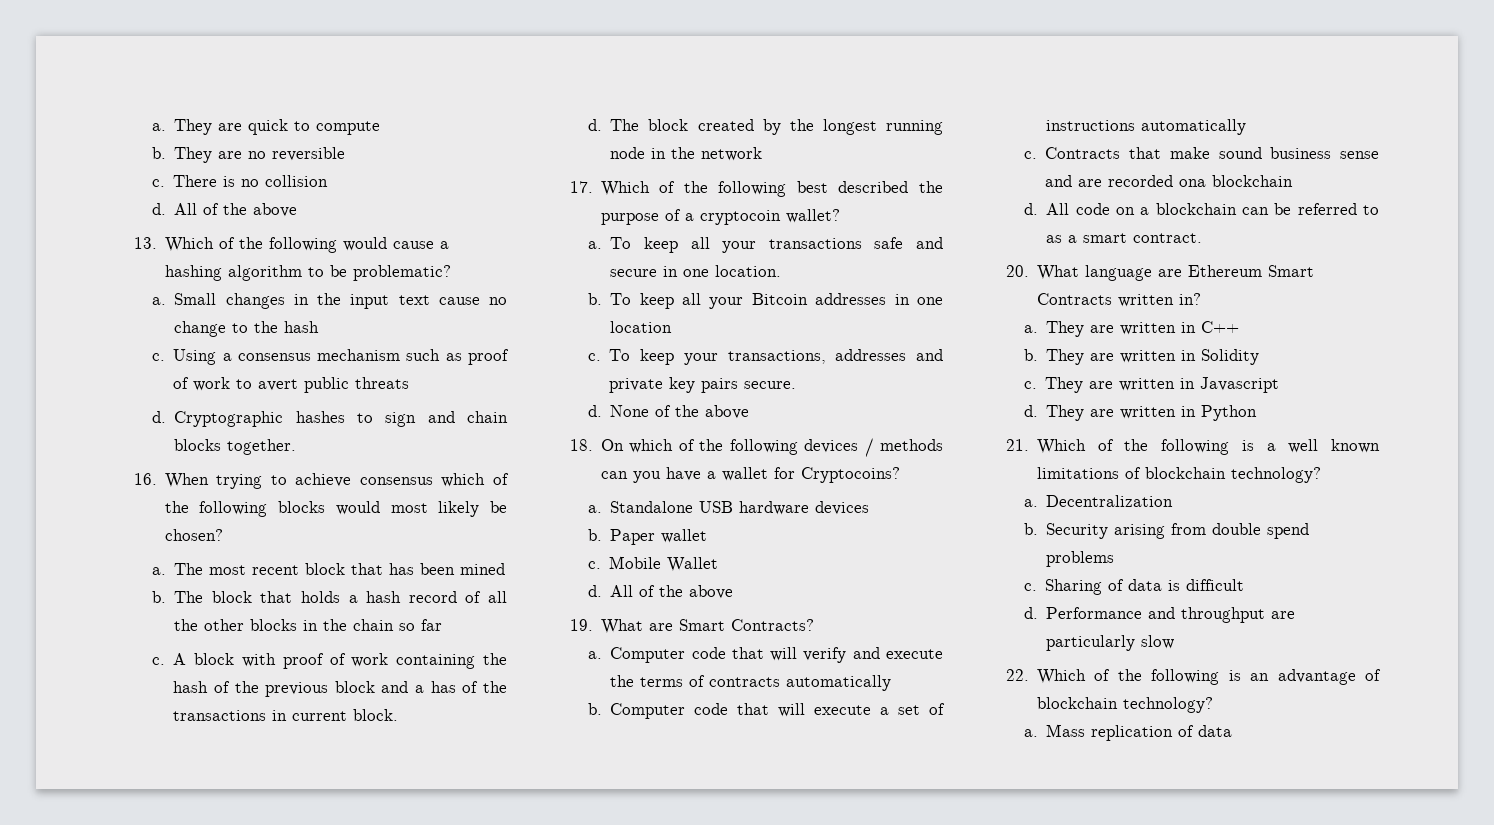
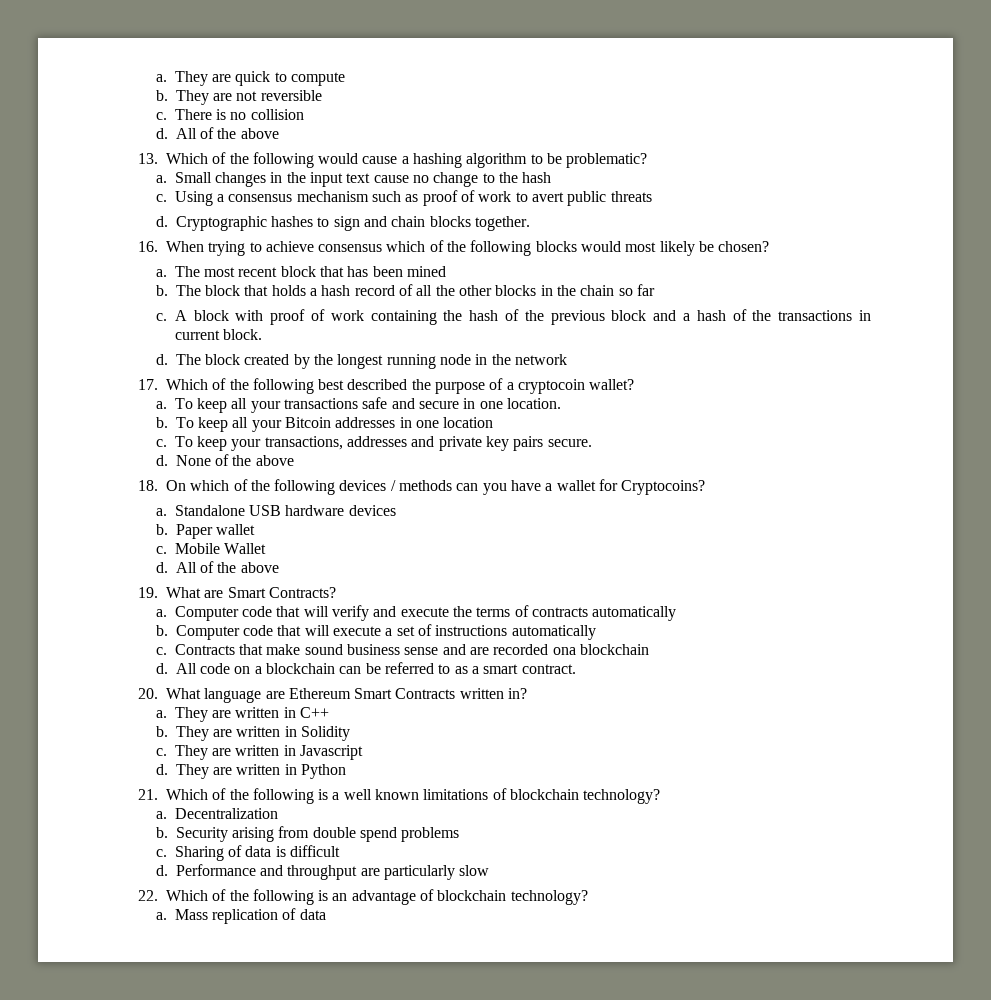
- They are no reversible
+ They are not reversible
- A block with proof of work containing the hash of the previous block and a has of the transactions in current block.
+ A block with proof of work containing the hash of the previous block and a hash of the transactions in current block.

